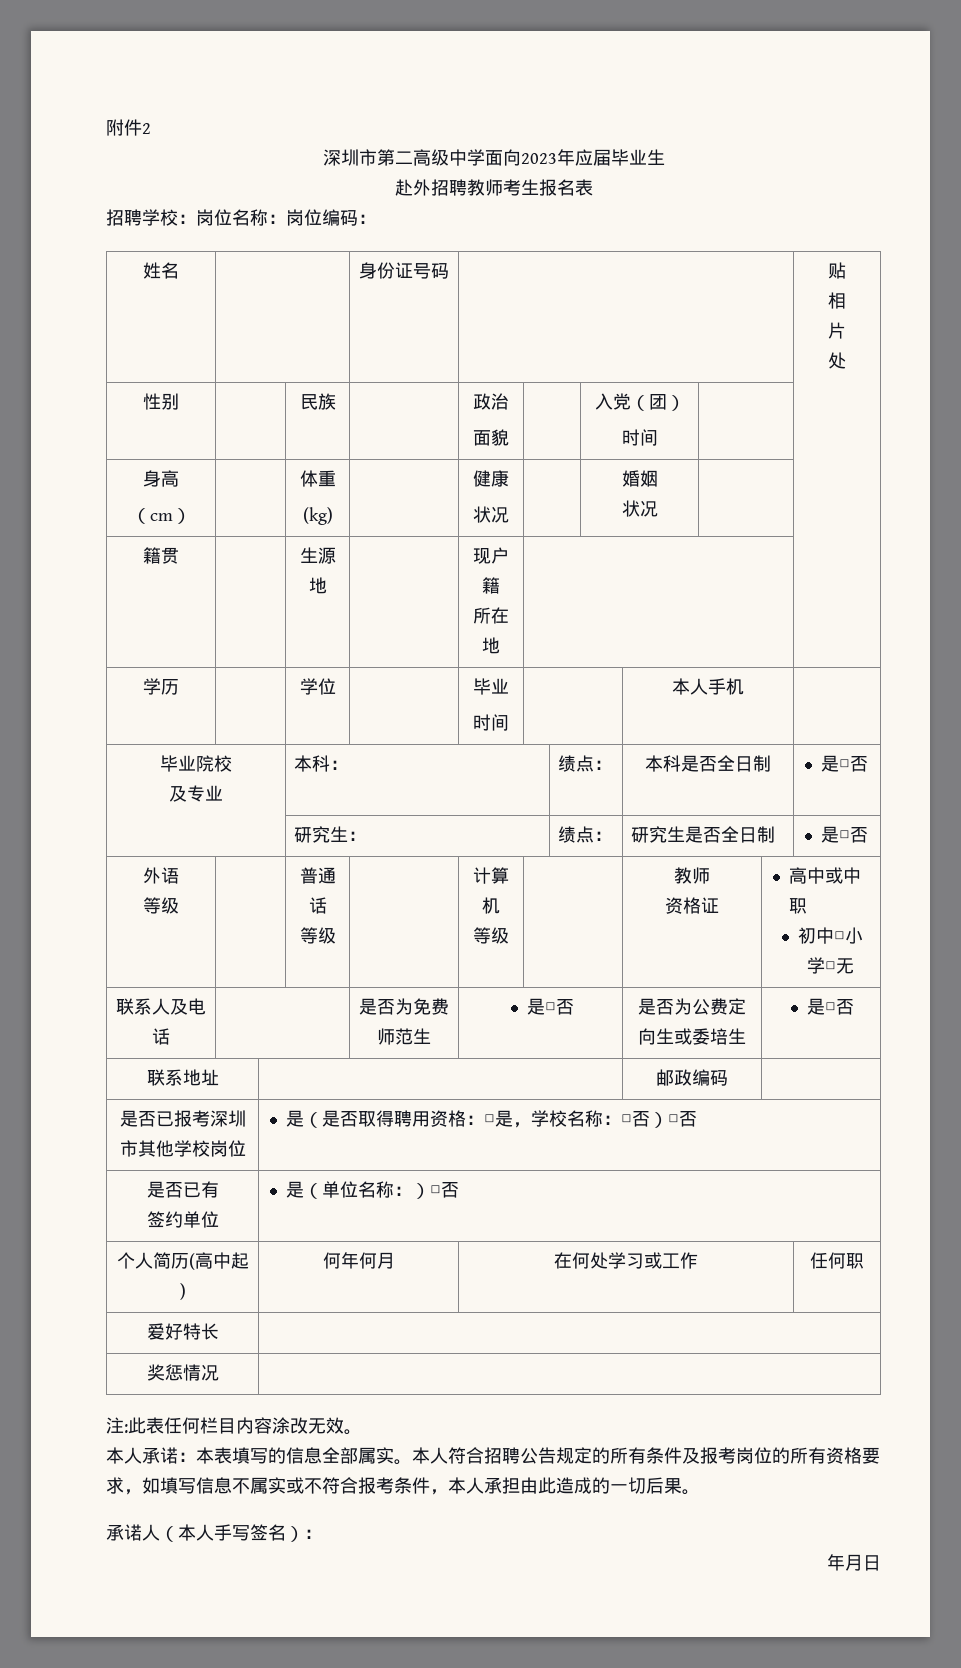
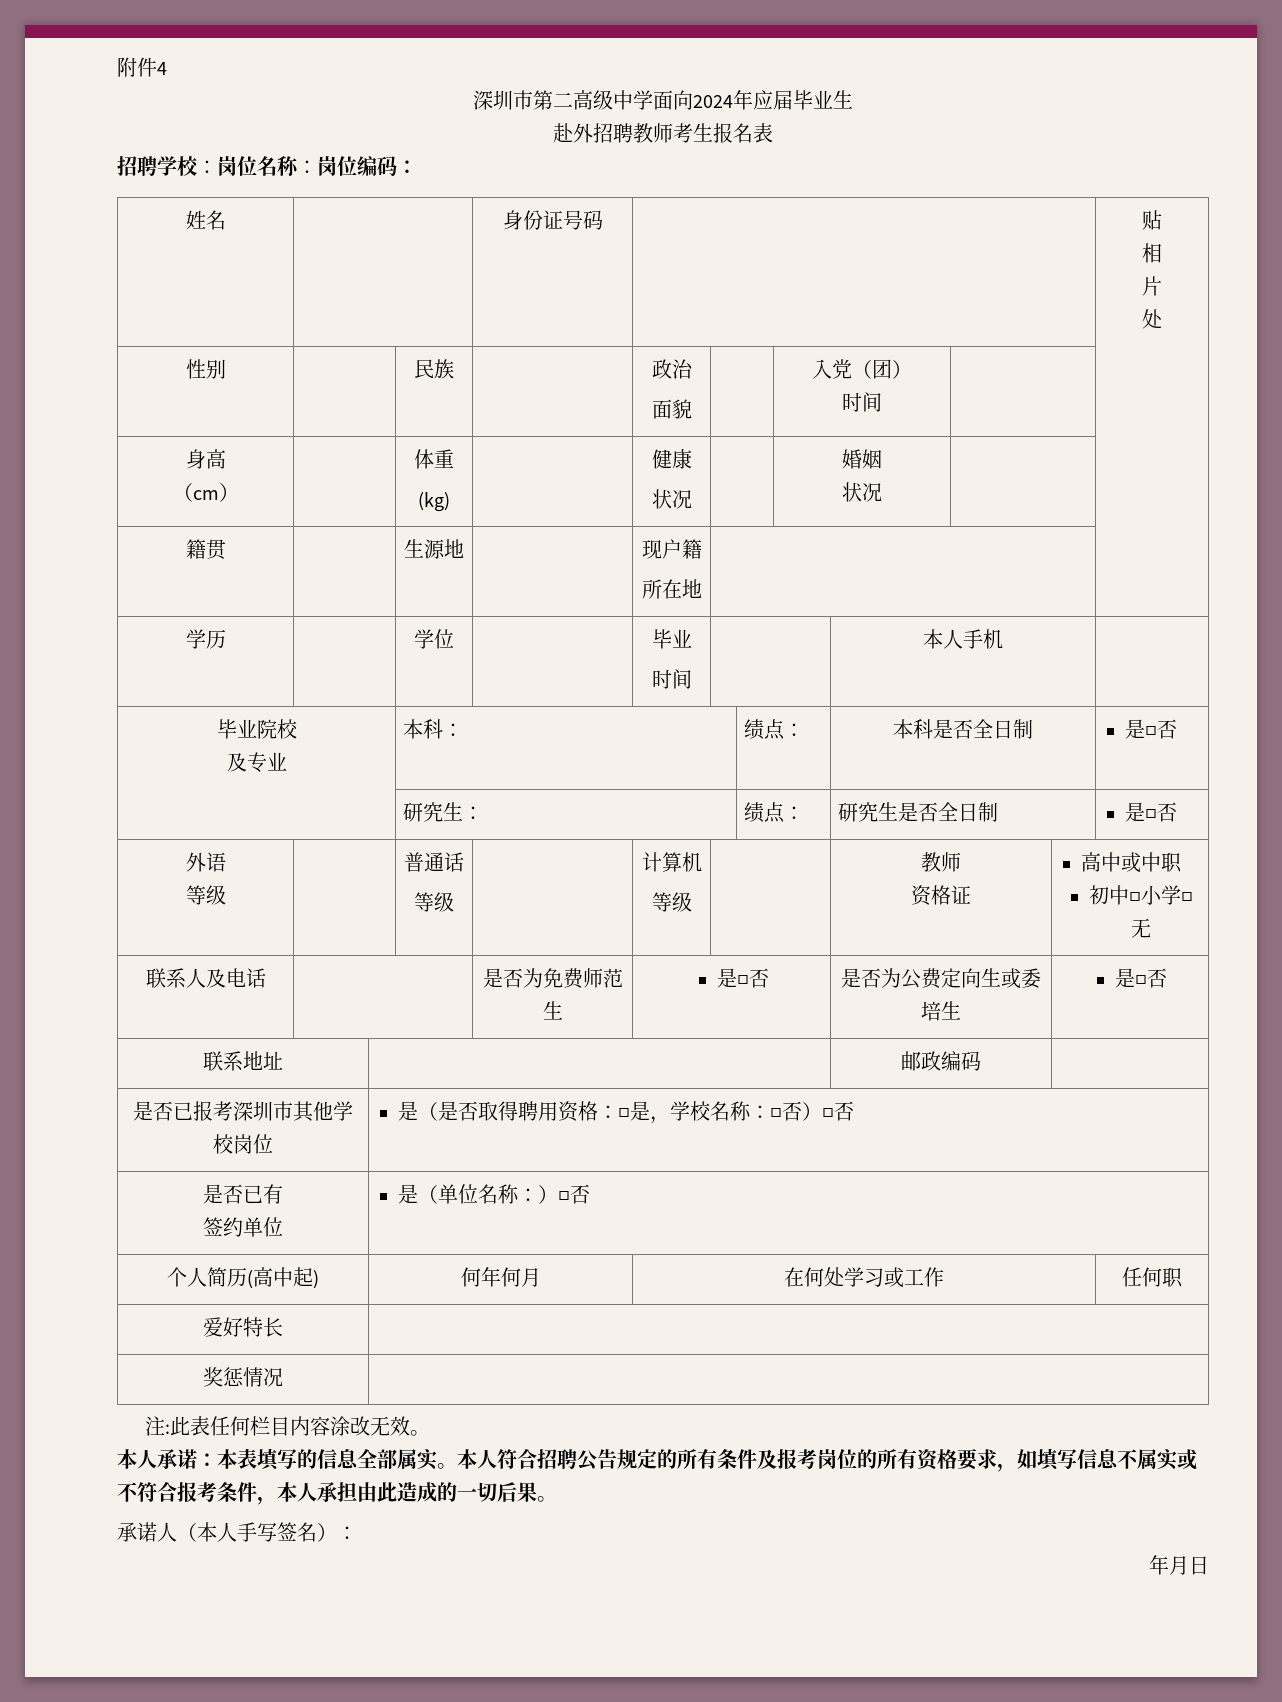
- 附件2
+ 附件4
- 深圳市第二高级中学面向2023年应届毕业生
+ 深圳市第二高级中学面向2024年应届毕业生

